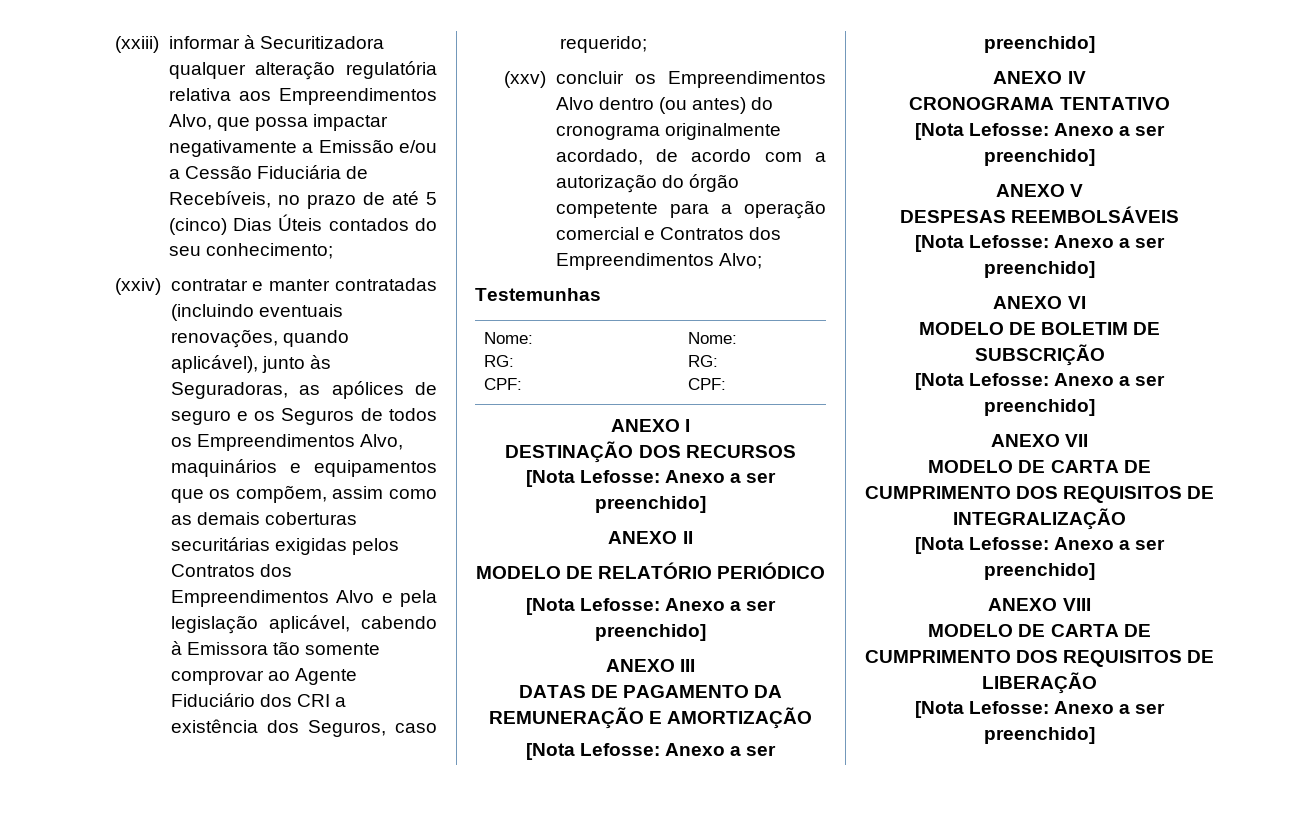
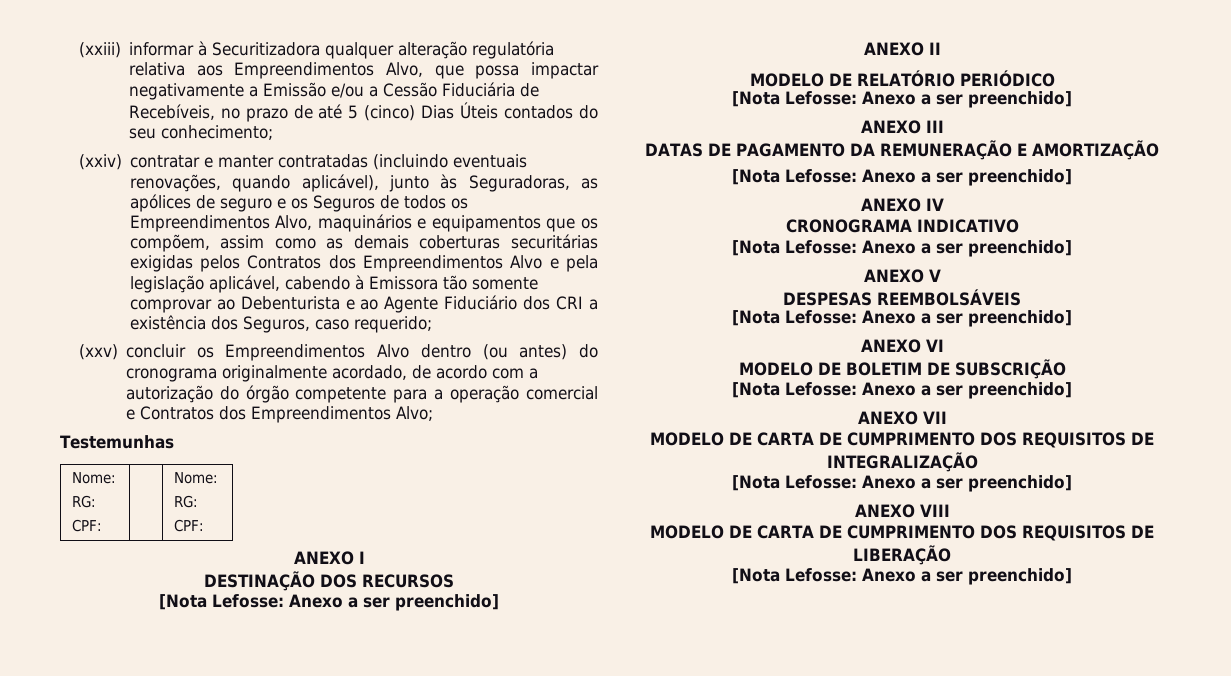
- (xxiv) contratar e manter contratadas (incluindo eventuais renovações, quando aplicável), junto às Seguradoras, as apólices de seguro e os Seguros de todos os Empreendimentos Alvo, maquinários e equipamentos que os compõem, assim como as demais coberturas securitárias exigidas pelos Contratos dos Empreendimentos Alvo e pela legislação aplicável, cabendo à Emissora tão somente comprovar ao Agente Fiduciário dos CRI a existência dos Seguros, caso requerido;
+ (xxiv) contratar e manter contratadas (incluindo eventuais renovações, quando aplicável), junto às Seguradoras, as apólices de seguro e os Seguros de todos os Empreendimentos Alvo, maquinários e equipamentos que os compõem, assim como as demais coberturas securitárias exigidas pelos Contratos dos Empreendimentos Alvo e pela legislação aplicável, cabendo à Emissora tão somente comprovar ao Debenturista e ao Agente Fiduciário dos CRI a existência dos Seguros, caso requerido;
- CRONOGRAMA TENTATIVO
+ CRONOGRAMA INDICATIVO

